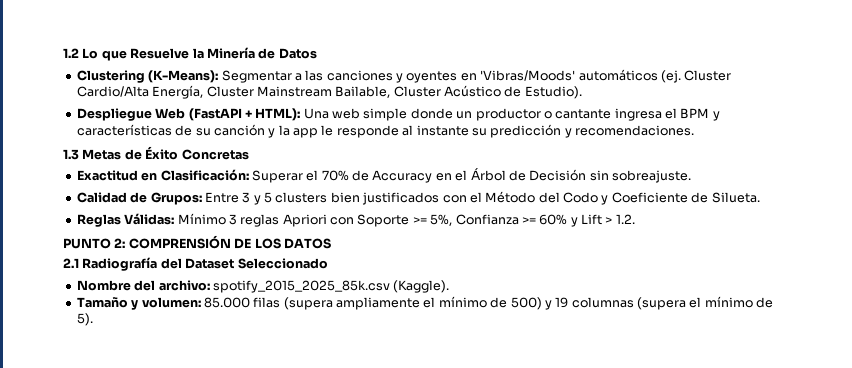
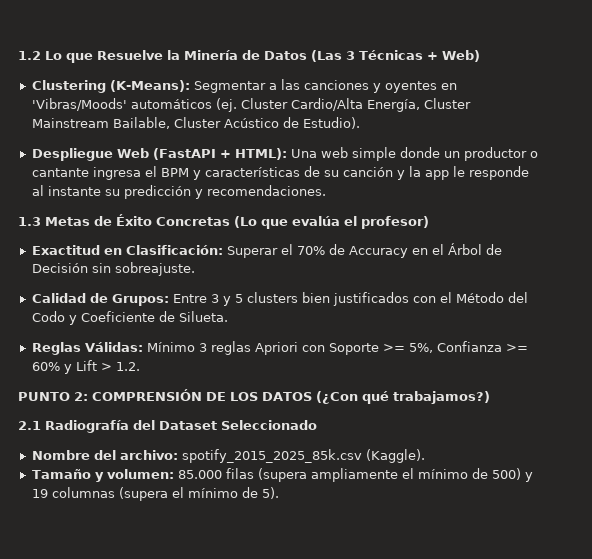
- 1.2 Lo que Resuelve la Minería de Datos
+ 1.2 Lo que Resuelve la Minería de Datos (Las 3 Técnicas + Web)
- 1.3 Metas de Éxito Concretas
+ 1.3 Metas de Éxito Concretas (Lo que evalúa el profesor)
- PUNTO 2: COMPRENSIÓN DE LOS DATOS
+ PUNTO 2: COMPRENSIÓN DE LOS DATOS (¿Con qué trabajamos?)

